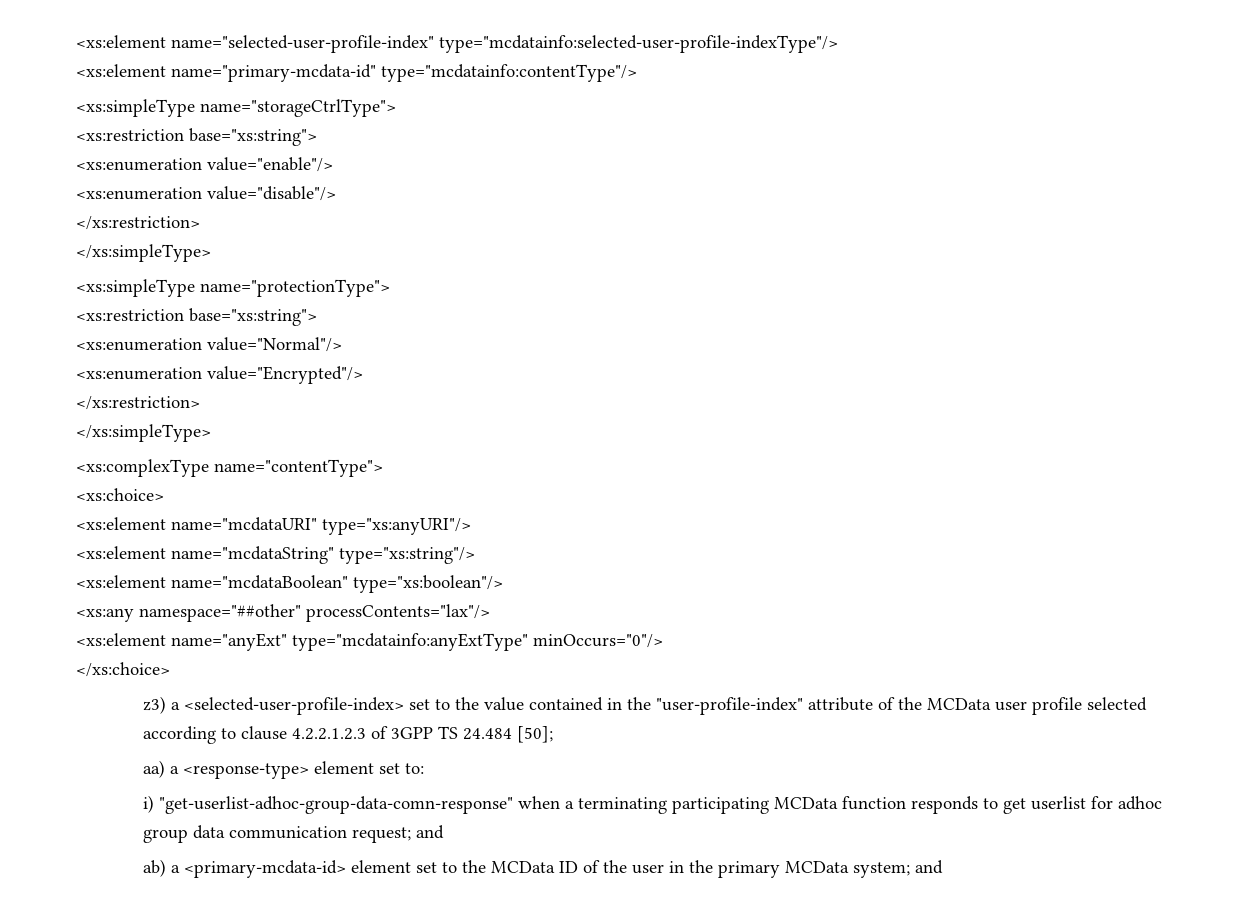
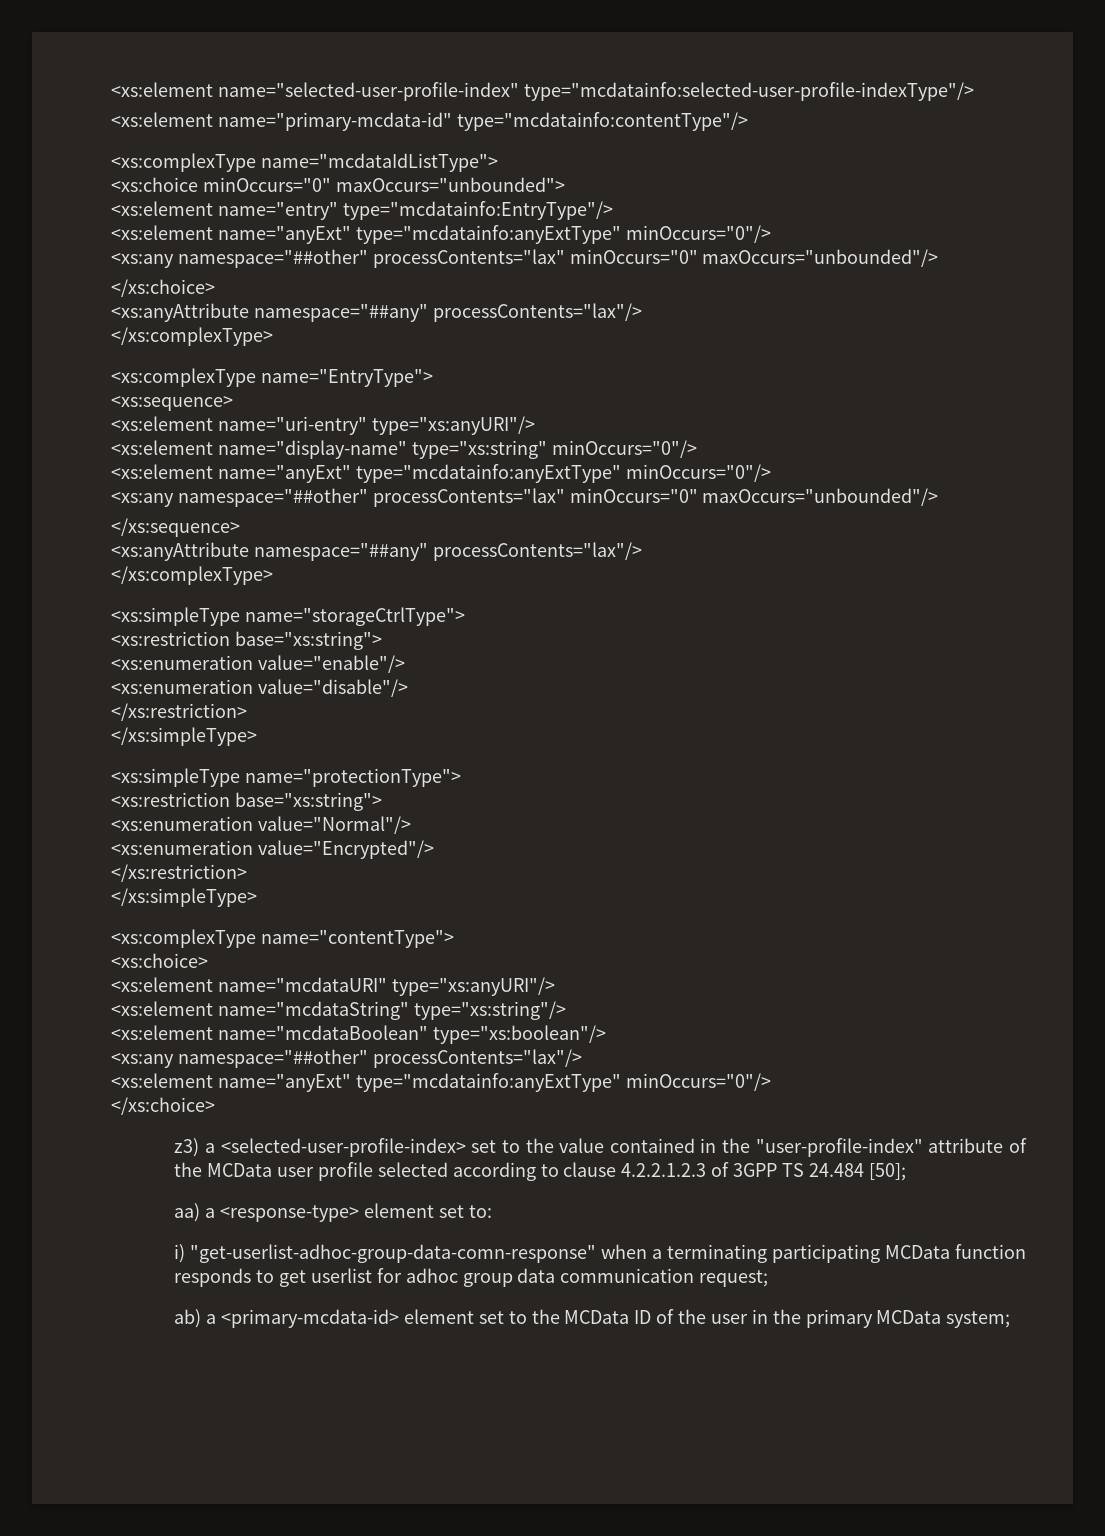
+ <xs:complexType name="mcdataIdListType">
+ <xs:choice minOccurs="0" maxOccurs="unbounded">
+ <xs:element name="entry" type="mcdatainfo:EntryType"/>
+ <xs:element name="anyExt" type="mcdatainfo:anyExtType" minOccurs="0"/>
+ <xs:any namespace="##other" processContents="lax" minOccurs="0" maxOccurs="unbounded"/>
+ </xs:choice>
+ <xs:anyAttribute namespace="##any" processContents="lax"/>
+ </xs:complexType>
+ <xs:complexType name="EntryType">
+ <xs:sequence>
+ <xs:element name="uri-entry" type="xs:anyURI"/>
+ <xs:element name="display-name" type="xs:string" minOccurs="0"/>
+ <xs:element name="anyExt" type="mcdatainfo:anyExtType" minOccurs="0"/>
+ <xs:any namespace="##other" processContents="lax" minOccurs="0" maxOccurs="unbounded"/>
+ </xs:sequence>
+ <xs:anyAttribute namespace="##any" processContents="lax"/>
+ </xs:complexType>
- i) "get-userlist-adhoc-group-data-comn-response" when a terminating participating MCData function responds to get userlist for adhoc group data communication request; and
+ i) "get-userlist-adhoc-group-data-comn-response" when a terminating participating MCData function responds to get userlist for adhoc group data communication request;
- ab) a <primary-mcdata-id> element set to the MCData ID of the user in the primary MCData system; and
+ ab) a <primary-mcdata-id> element set to the MCData ID of the user in the primary MCData system;

